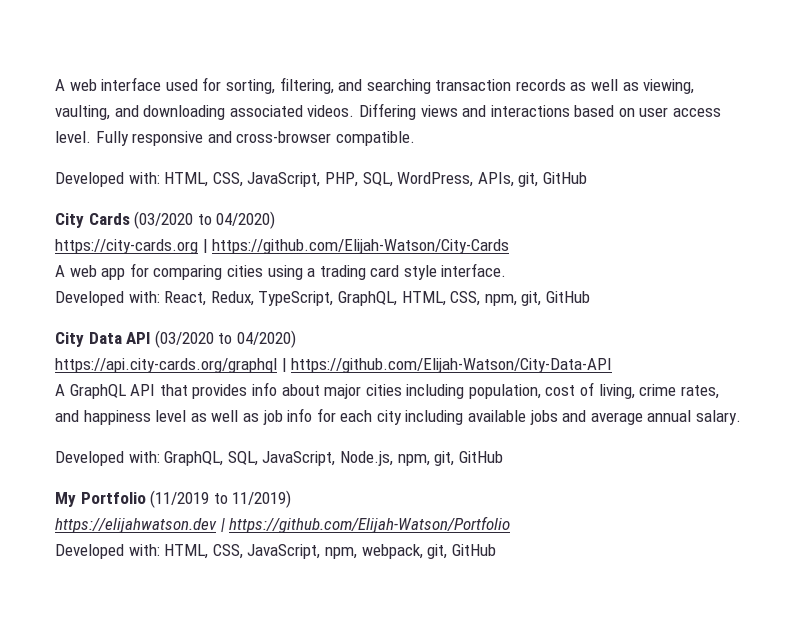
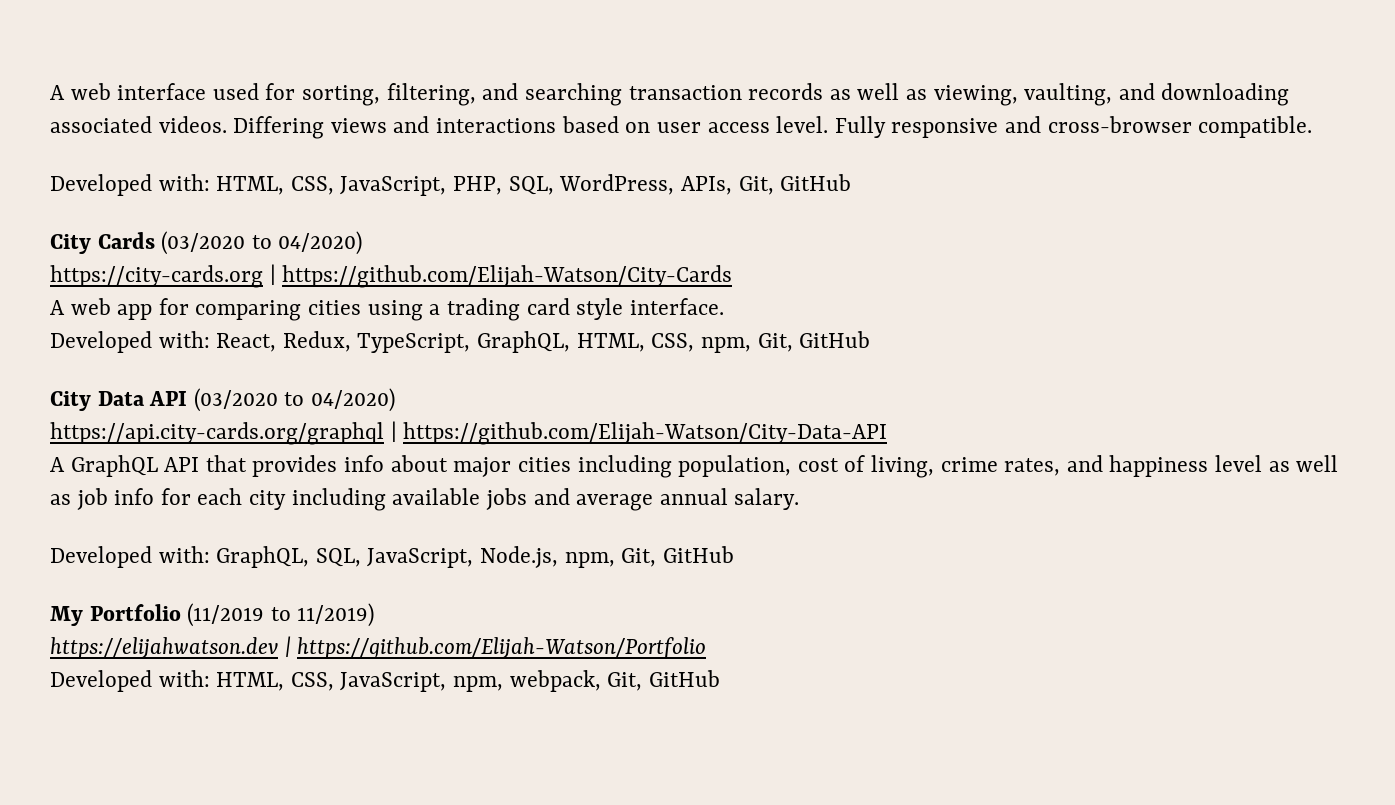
- Developed with: HTML, CSS, JavaScript, PHP, SQL, WordPress, APIs, git, GitHub
+ Developed with: HTML, CSS, JavaScript, PHP, SQL, WordPress, APIs, Git, GitHub
- Developed with: React, Redux, TypeScript, GraphQL, HTML, CSS, npm, git, GitHub
+ Developed with: React, Redux, TypeScript, GraphQL, HTML, CSS, npm, Git, GitHub
- Developed with: GraphQL, SQL, JavaScript, Node.js, npm, git, GitHub
+ Developed with: GraphQL, SQL, JavaScript, Node.js, npm, Git, GitHub
- Developed with: HTML, CSS, JavaScript, npm, webpack, git, GitHub
+ Developed with: HTML, CSS, JavaScript, npm, webpack, Git, GitHub

